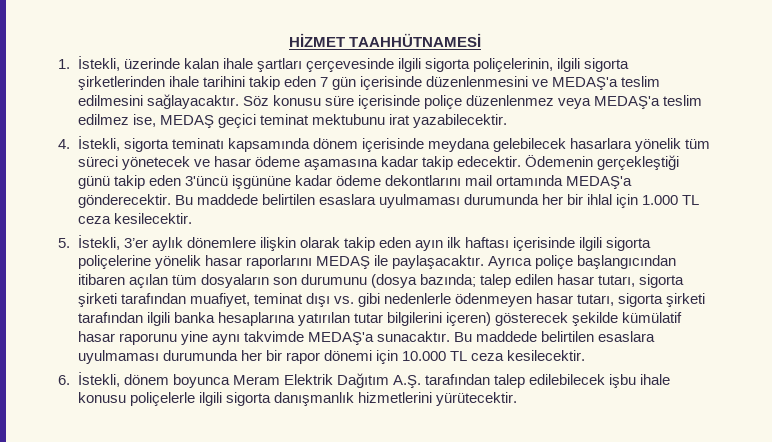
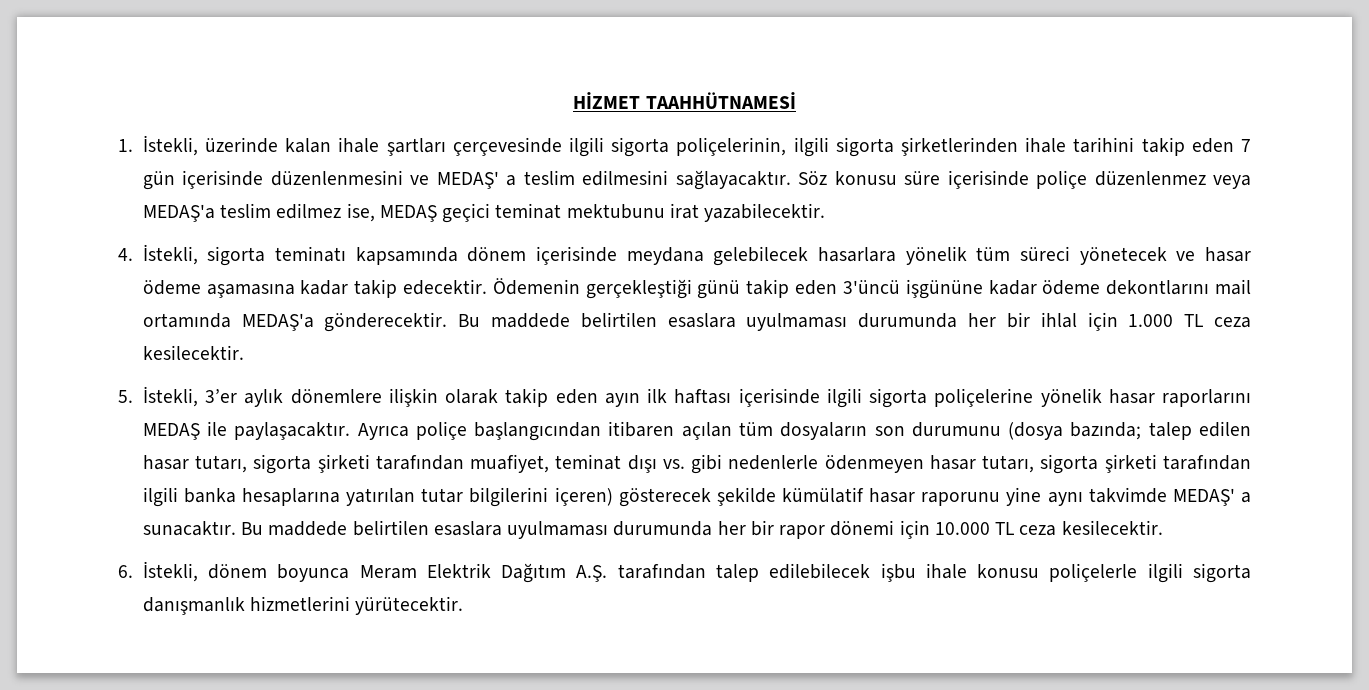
- 1. İstekli, üzerinde kalan ihale şartları çerçevesinde ilgili sigorta poliçelerinin, ilgili sigorta şirketlerinden ihale tarihini takip eden 7 gün içerisinde düzenlenmesini ve MEDAŞ'a teslim edilmesini sağlayacaktır.
+ 1. İstekli, üzerinde kalan ihale şartları çerçevesinde ilgili sigorta poliçelerinin, ilgili sigorta şirketlerinden ihale tarihini takip eden 7 gün içerisinde düzenlenmesini ve MEDAŞ' a teslim edilmesini sağlayacaktır.
- Ayrıca poliçe başlangıcından itibaren açılan tüm dosyaların son durumunu (dosya bazında; talep edilen hasar tutarı, sigorta şirketi tarafından muafiyet, teminat dışı vs. gibi nedenlerle ödenmeyen hasar tutarı, sigorta şirketi tarafından ilgili banka hesaplarına yatırılan tutar bilgilerini içeren) gösterecek şekilde kümülatif hasar raporunu yine aynı takvimde MEDAŞ'a sunacaktır.
+ Ayrıca poliçe başlangıcından itibaren açılan tüm dosyaların son durumunu (dosya bazında; talep edilen hasar tutarı, sigorta şirketi tarafından muafiyet, teminat dışı vs. gibi nedenlerle ödenmeyen hasar tutarı, sigorta şirketi tarafından ilgili banka hesaplarına yatırılan tutar bilgilerini içeren) gösterecek şekilde kümülatif hasar raporunu yine aynı takvimde MEDAŞ' a sunacaktır.

